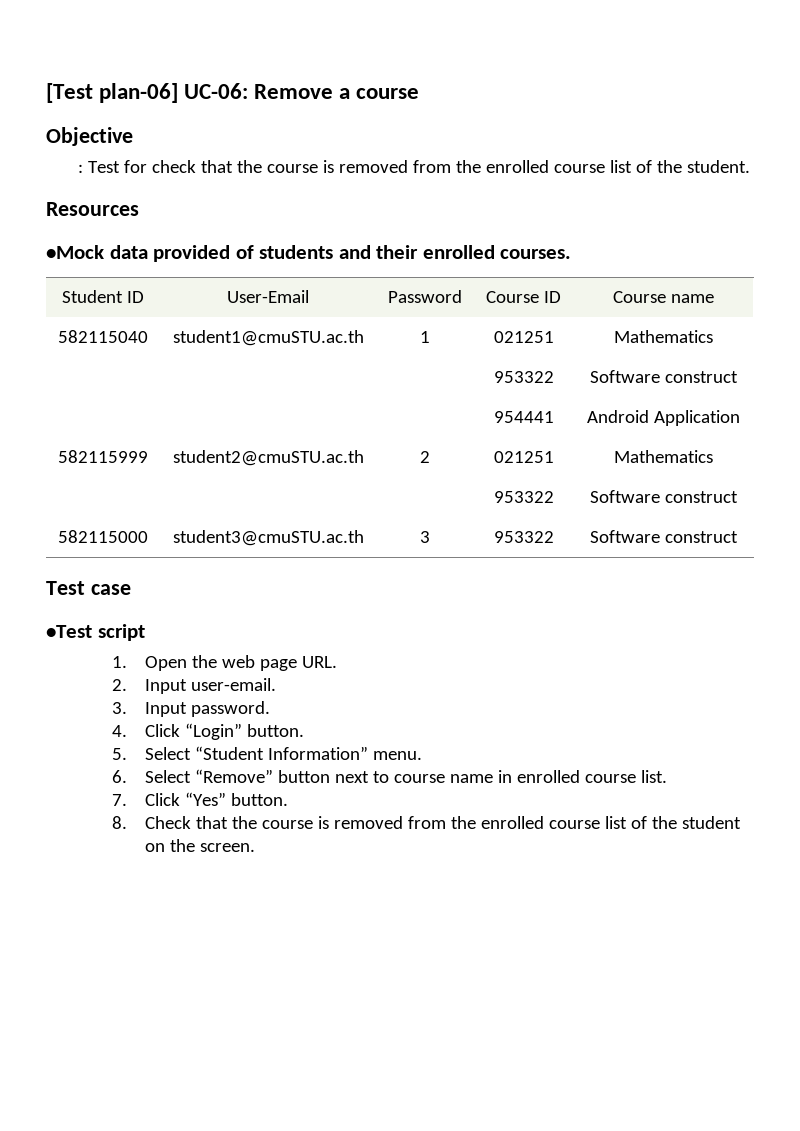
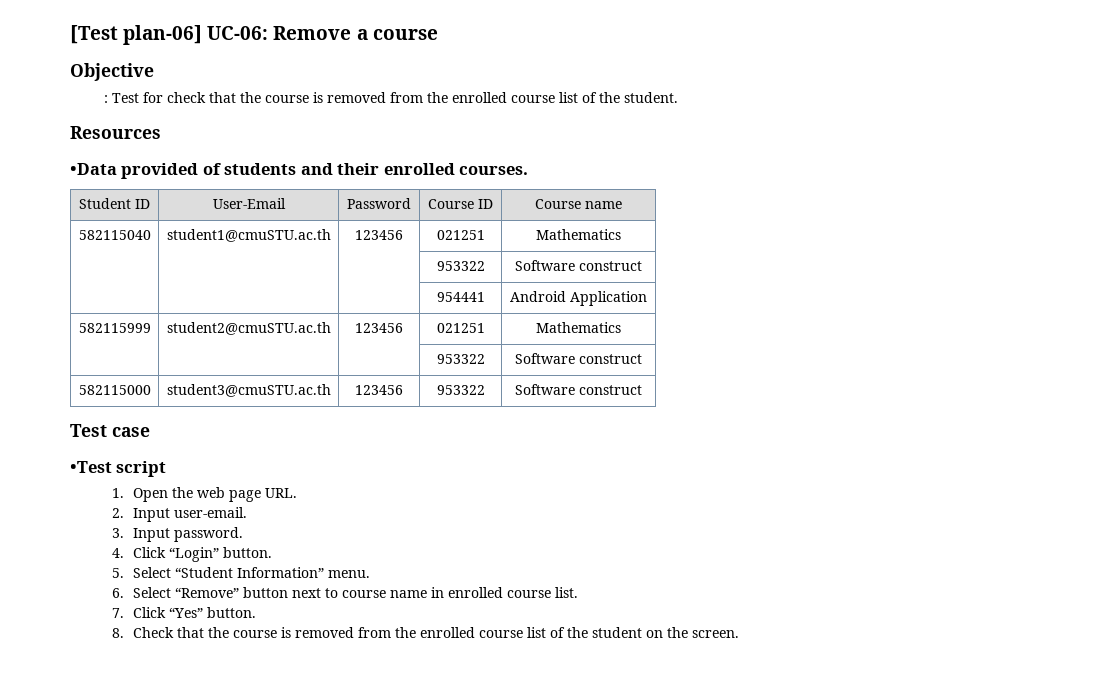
- •Mock data provided of students and their enrolled courses.
+ •Data provided of students and their enrolled courses.
- 582115040 | student1@cmuSTU.ac.th | 1 | 021251 | Mathematics
+ 582115040 | student1@cmuSTU.ac.th | 123456 | 021251 | Mathematics
- 582115999 | student2@cmuSTU.ac.th | 2 | 021251 | Mathematics
+ 582115999 | student2@cmuSTU.ac.th | 123456 | 021251 | Mathematics
- 582115000 | student3@cmuSTU.ac.th | 3 | 953322 | Software construct
+ 582115000 | student3@cmuSTU.ac.th | 123456 | 953322 | Software construct

